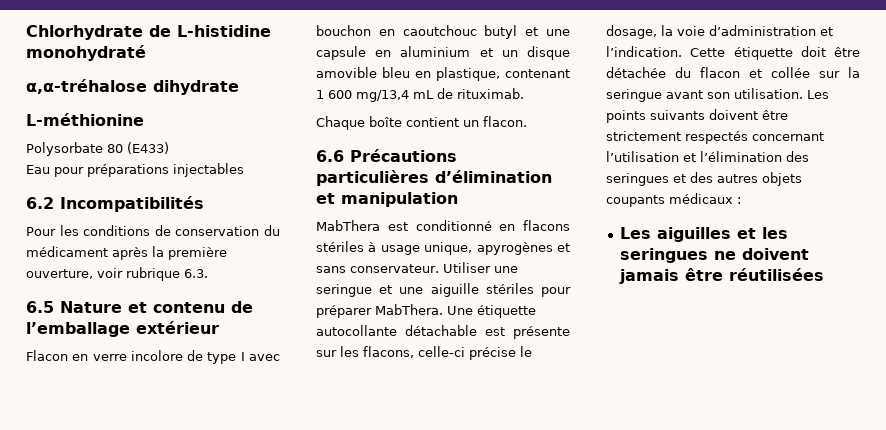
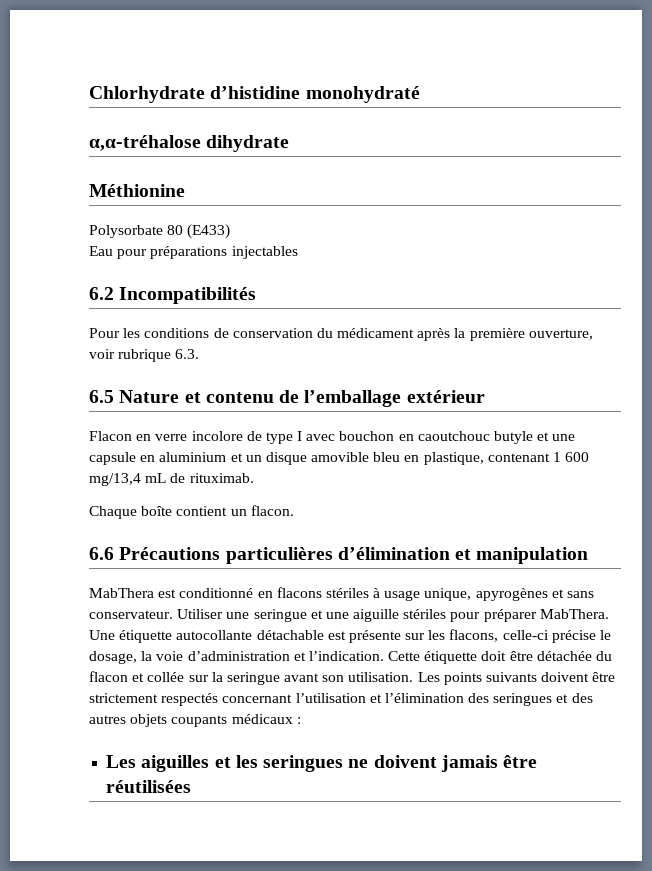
- Chlorhydrate de L-histidine monohydraté
+ Chlorhydrate d’histidine monohydraté
- L-méthionine
+ Méthionine
- Flacon en verre incolore de type I avec bouchon en caoutchouc butyl et une capsule en aluminium et un disque amovible bleu en plastique, contenant 1 600 mg/13,4 mL de rituximab.
+ Flacon en verre incolore de type I avec bouchon en caoutchouc butyle et une capsule en aluminium et un disque amovible bleu en plastique, contenant 1 600 mg/13,4 mL de rituximab.

